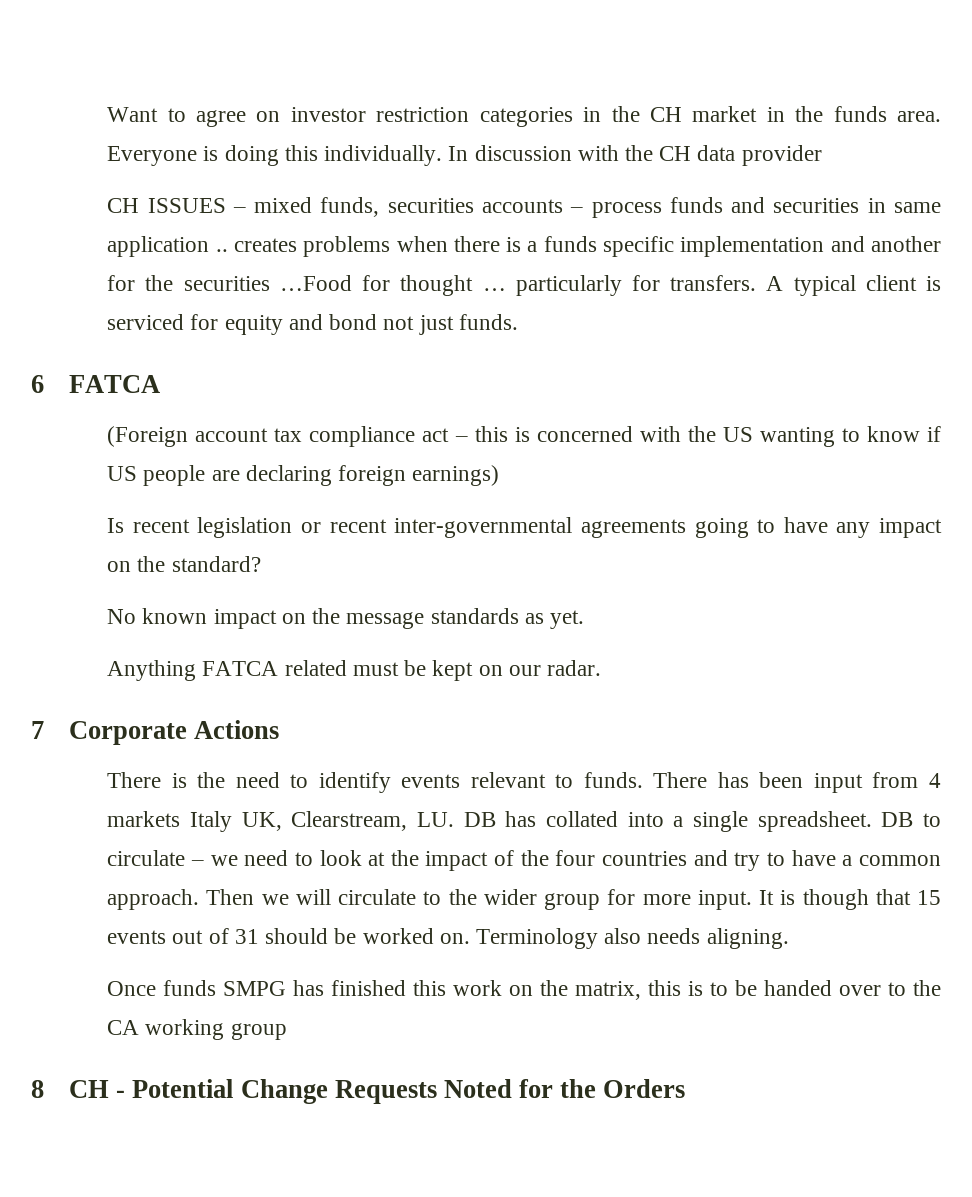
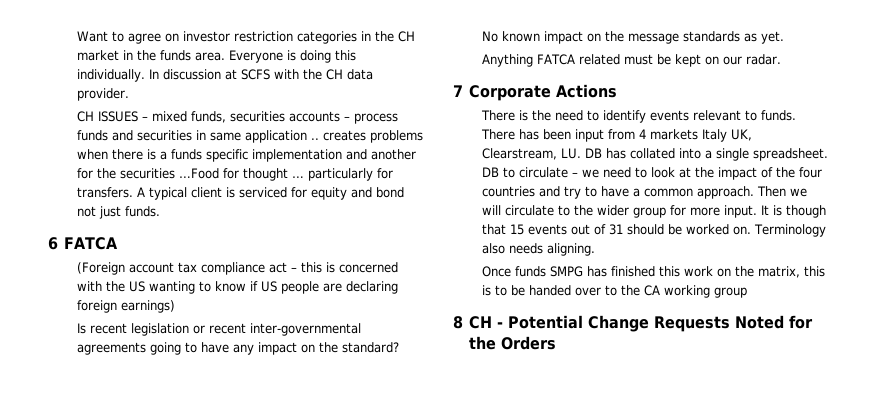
- In discussion with the CH data provider
+ In discussion at SCFS with the CH data provider.

